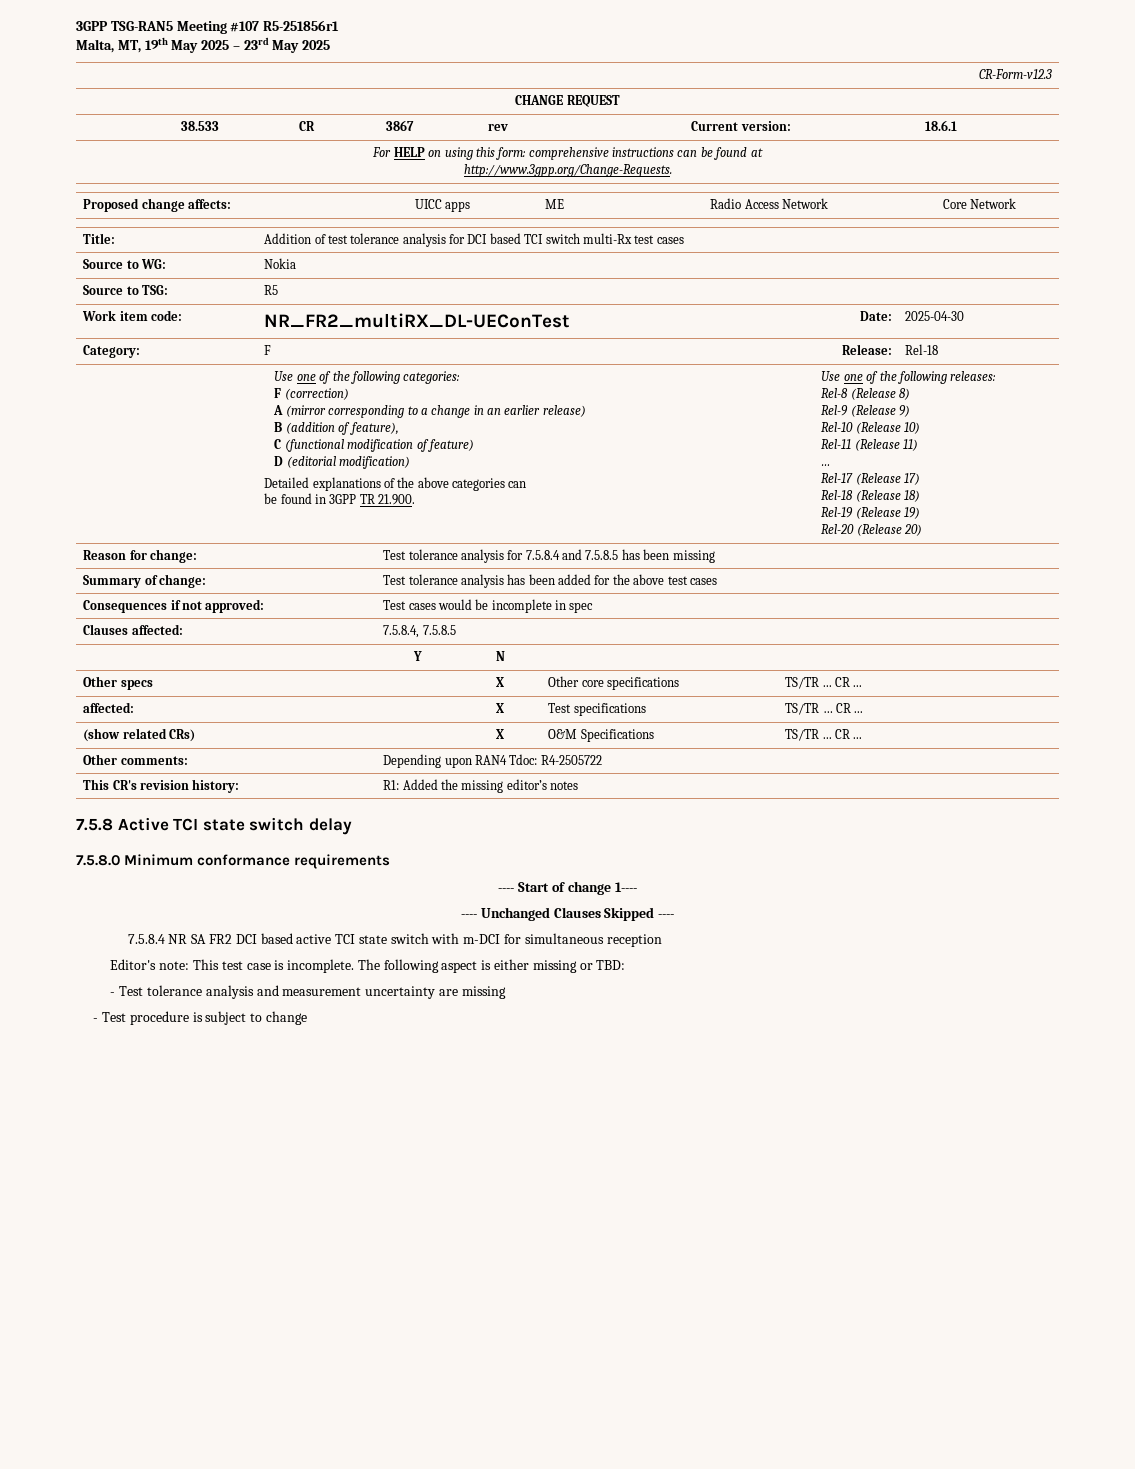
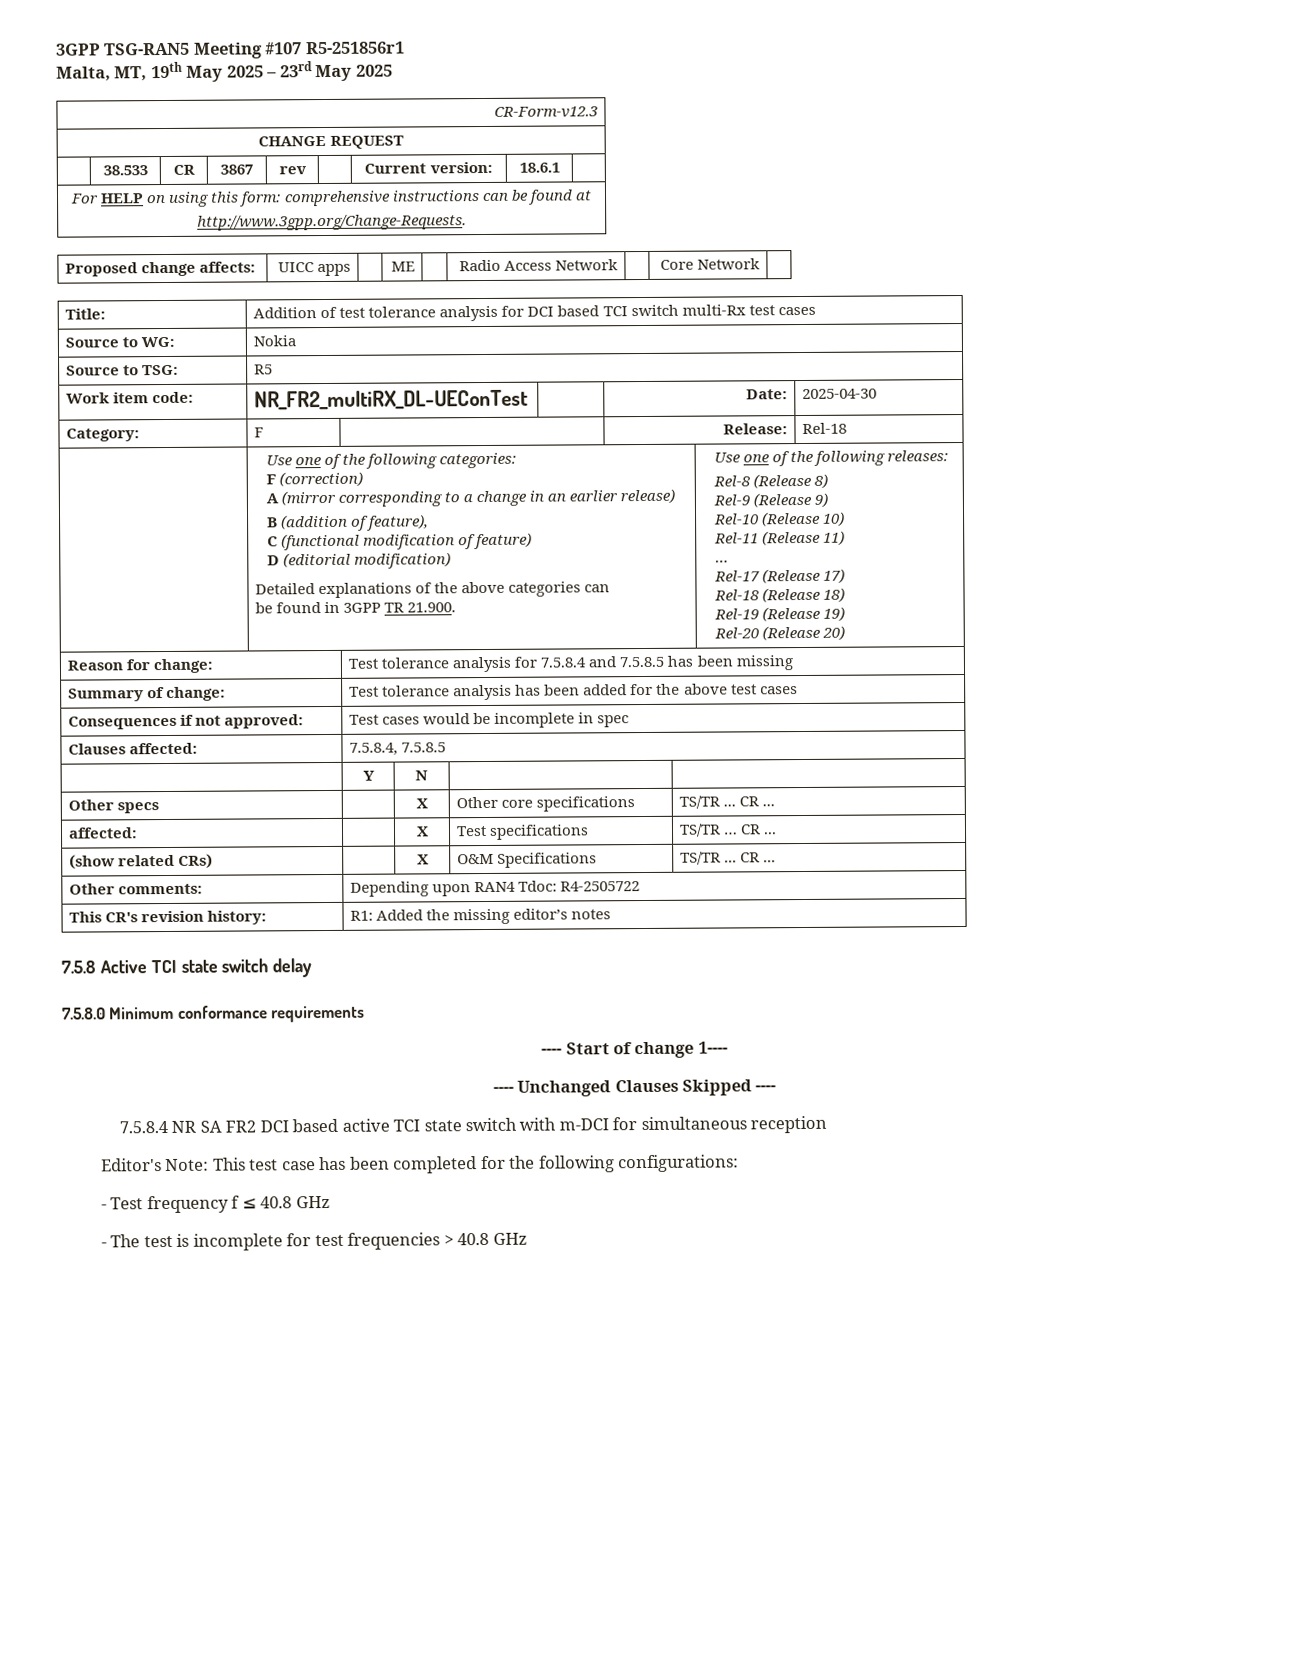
- Editor's note: This test case is incomplete. The following aspect is either missing or TBD:
- - Test tolerance analysis and measurement uncertainty are missing
- - Test procedure is subject to change
+ Editor's Note: This test case has been completed for the following configurations:
+ - Test frequency f ≤ 40.8 GHz
+ - The test is incomplete for test frequencies > 40.8 GHz

